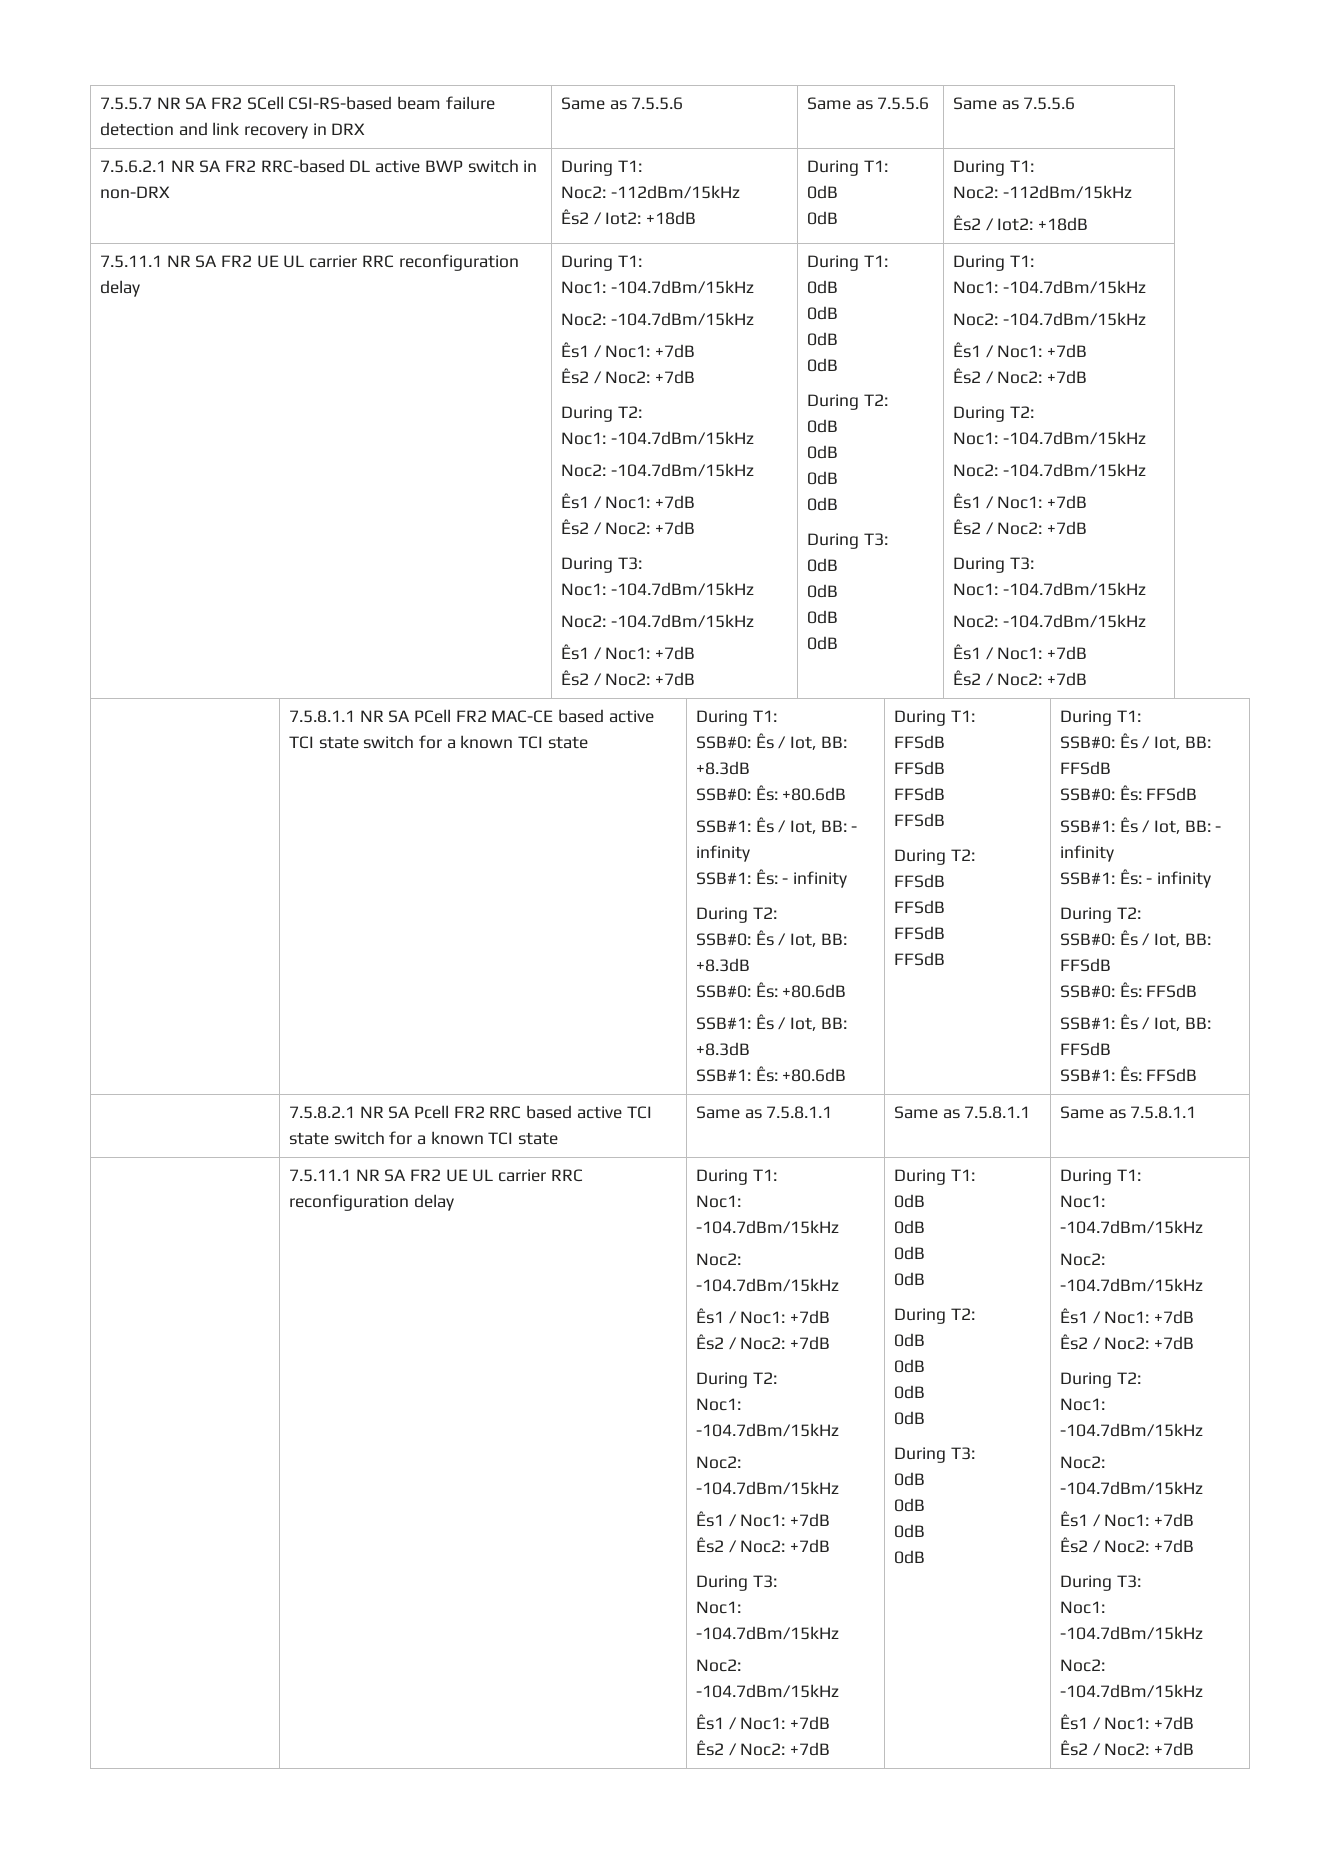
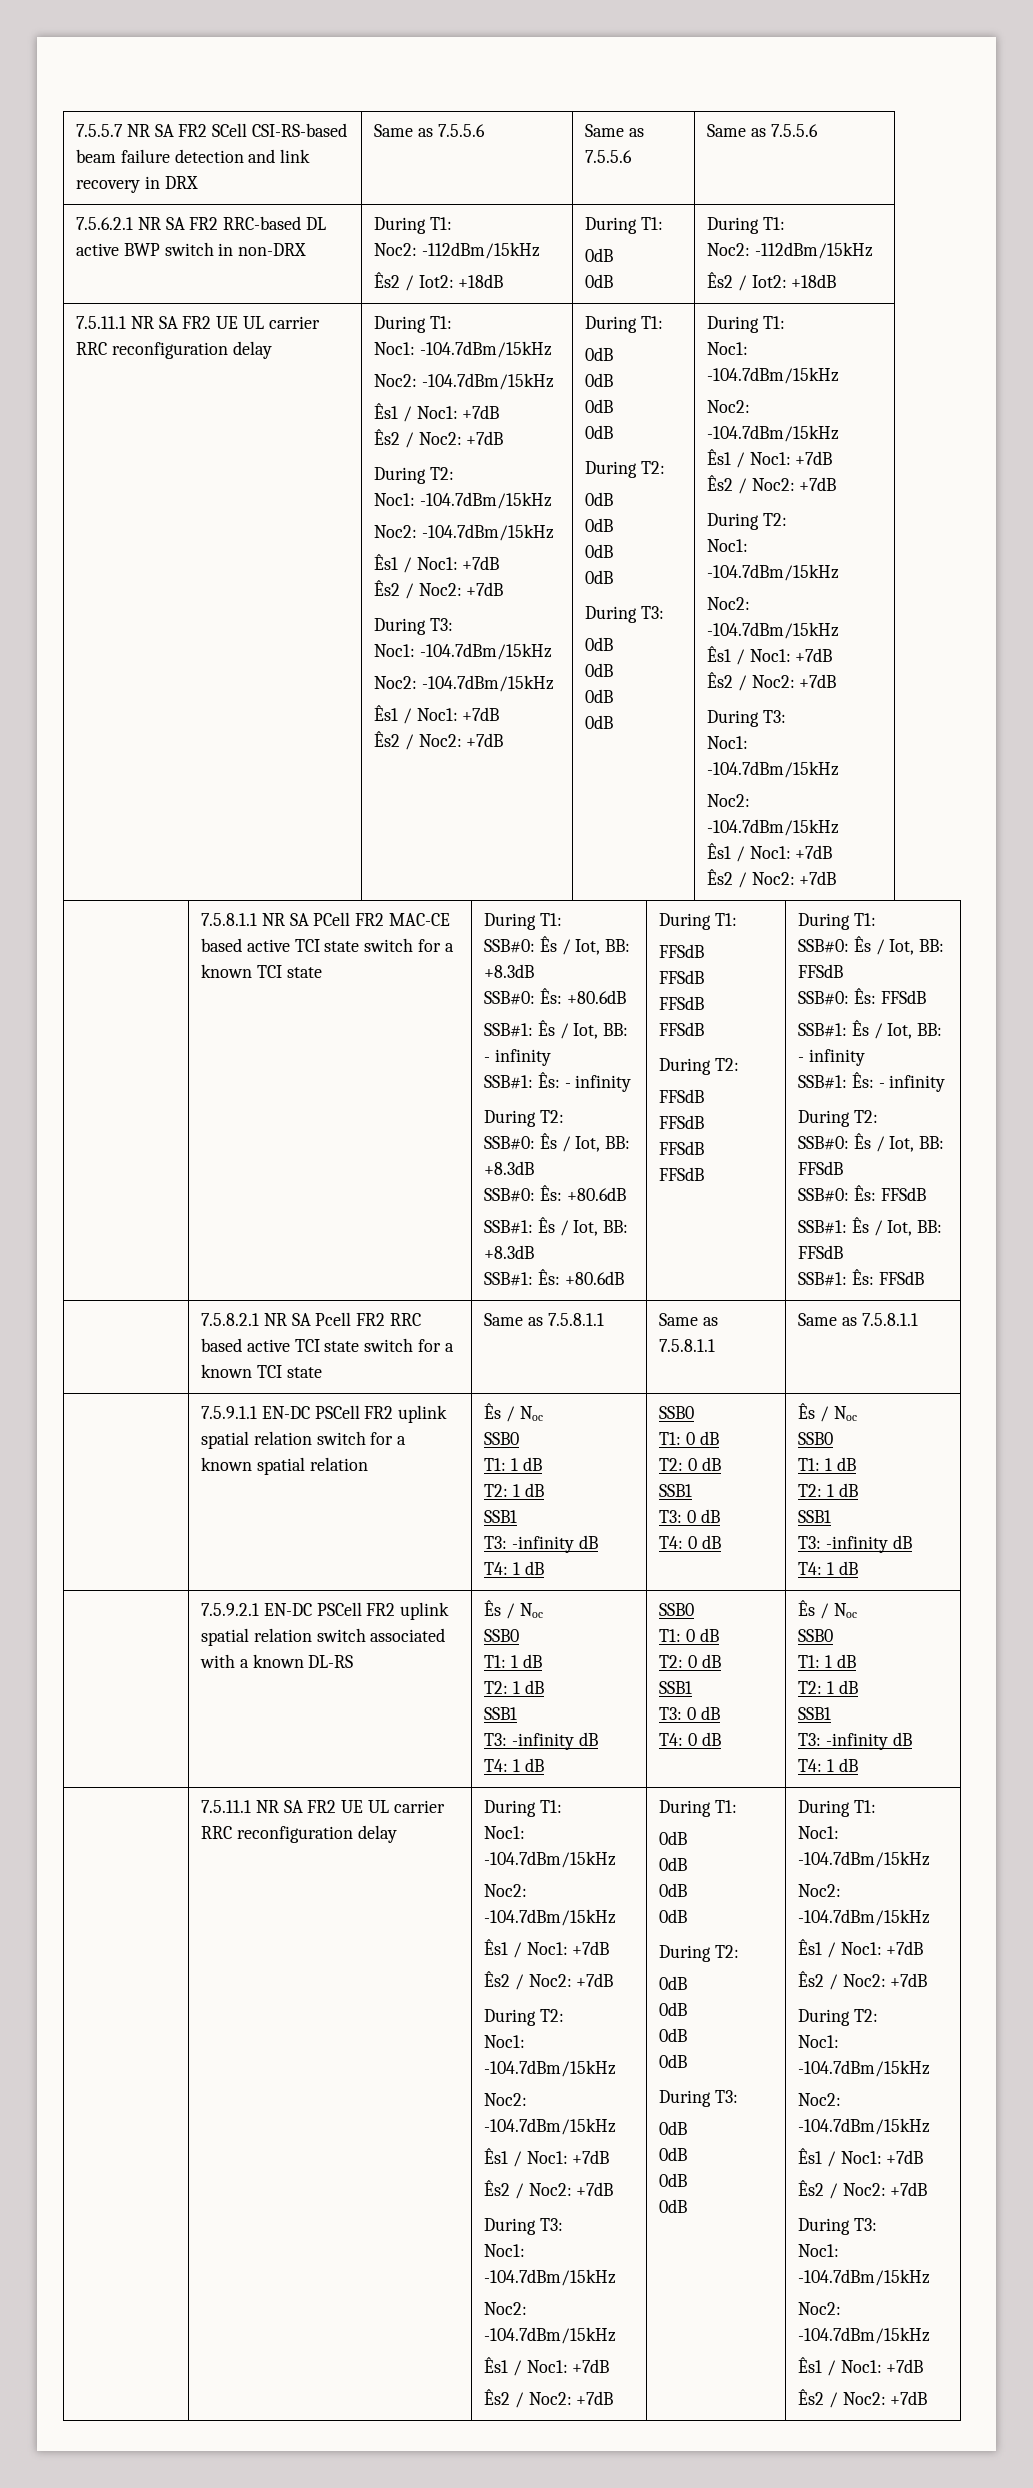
+ 7.5.9.1.1 EN-DC PSCell FR2 uplink spatial relation switch for a known spatial relation | Ês / Noc
+ SSB0
+ T1: 1 dB
+ T2: 1 dB
+ SSB1
+ T3: -infinity dB
+ T4: 1 dB | SSB0
+ T1: 0 dB
+ T2: 0 dB
+ SSB1
+ T3: 0 dB
+ T4: 0 dB | Ês / Noc
+ SSB0
+ T1: 1 dB
+ T2: 1 dB
+ SSB1
+ T3: -infinity dB
+ T4: 1 dB
+ | 7.5.9.2.1 EN-DC PSCell FR2 uplink spatial relation switch associated with a known DL-RS | Ês / Noc
+ SSB0
+ T1: 1 dB
+ T2: 1 dB
+ SSB1
+ T3: -infinity dB
+ T4: 1 dB | SSB0
+ T1: 0 dB
+ T2: 0 dB
+ SSB1
+ T3: 0 dB
+ T4: 0 dB | Ês / Noc
+ SSB0
+ T1: 1 dB
+ T2: 1 dB
+ SSB1
+ T3: -infinity dB
+ T4: 1 dB

